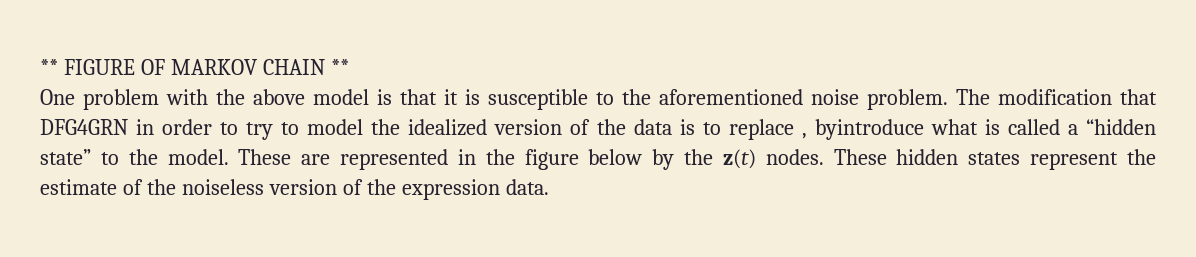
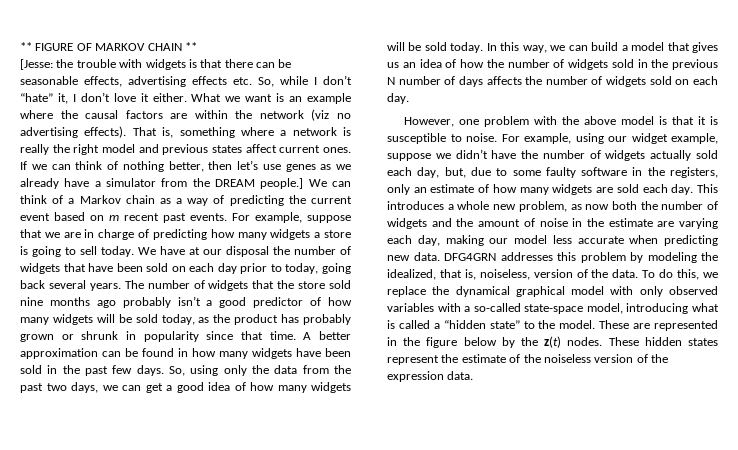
- One problem with the above model is that it is susceptible to the aforementioned noise problem. The modification that DFG4GRN in order to try to model the idealized version of the data is to replace , byintroduce what is called a “hidden state” to the model.
+ [Jesse: the trouble with widgets is that there can be seasonable effects, advertising effects etc. So, while I don’t “hate” it, I don’t love it either. What we want is an example where the causal factors are within the network (viz no advertising effects). That is, something where a network is really the right model and previous states affect current ones. If we can think of nothing better, then let’s use genes as we already have a simulator from the DREAM people.] We can think of a Markov chain as a way of predicting the current event based on m recent past events. For example, suppose that we are in charge of predicting how many widgets a store is going to sell today. We have at our disposal the number of widgets that have been sold on each day prior to today, going back several years. The number of widgets that the store sold nine months ago probably isn’t a good predictor of how many widgets will be sold today, as the product has probably grown or shrunk in popularity since that time. A better approximation can be found in how many widgets have been sold in the past few days. So, using only the data from the past two days, we can get a good idea of how many widgets will be sold today. In this way, we can build a model that gives us an idea of how the number of widgets sold in the previous N number of days affects the number of widgets sold on each day.
+ However, one problem with the above model is that it is susceptible to noise. For example, using our widget example, suppose we didn’t have the number of widgets actually sold each day, but, due to some faulty software in the registers, only an estimate of how many widgets are sold each day. This introduces a whole new problem, as now both the number of widgets and the amount of noise in the estimate are varying each day, making our model less accurate when predicting new data. DFG4GRN addresses this problem by modeling the idealized, that is, noiseless, version of the data. To do this, we replace the dynamical graphical model with only observed variables with a so-called state-space model, introducing what is called a “hidden state” to the model.

